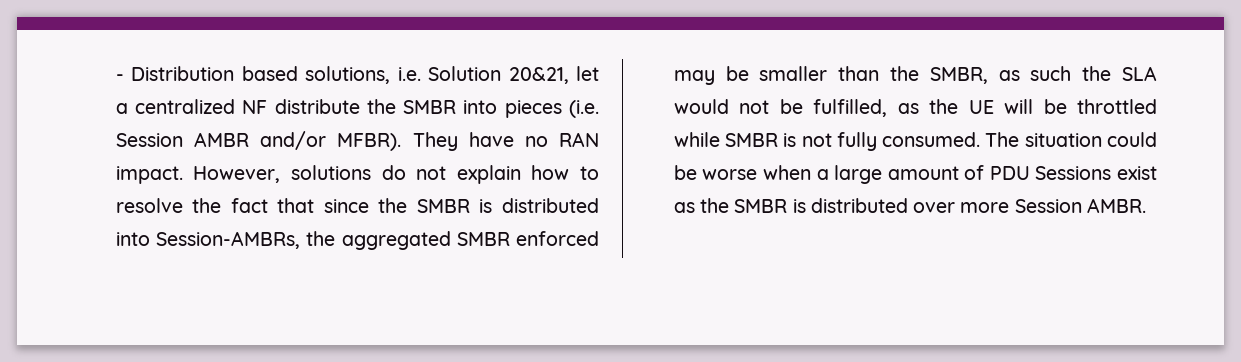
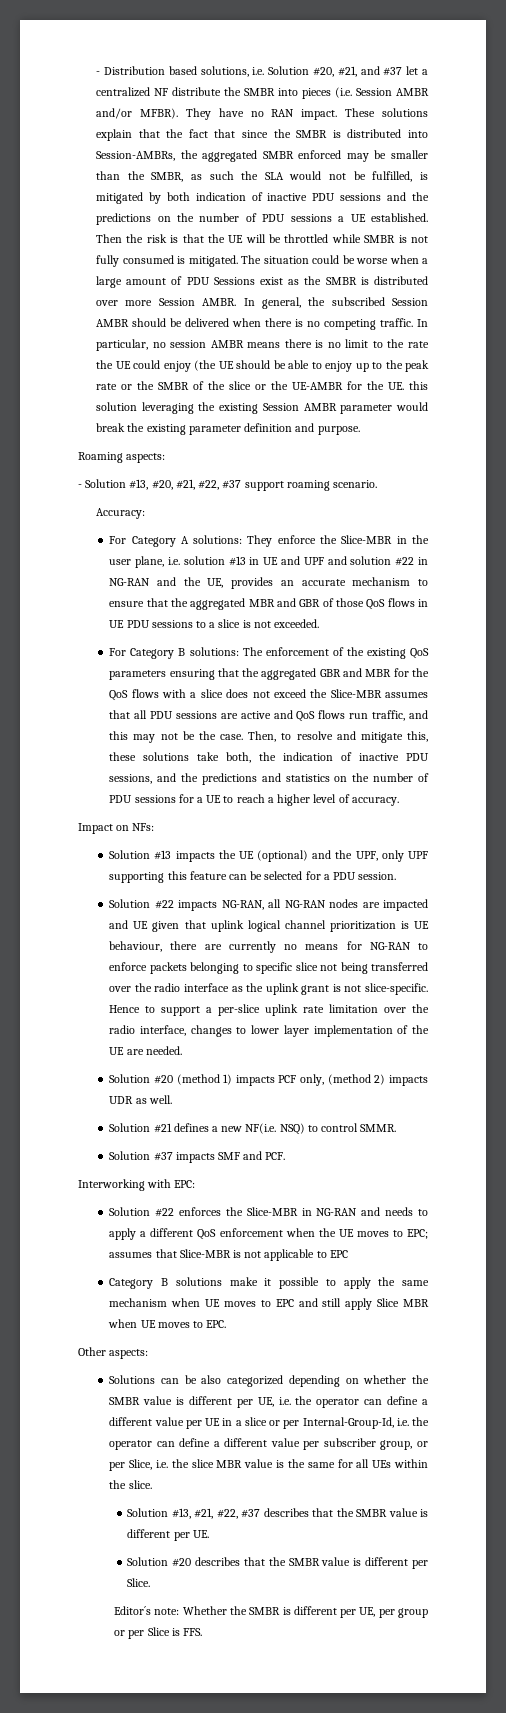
- - Distribution based solutions, i.e. Solution 20&21, let a centralized NF distribute the SMBR into pieces (i.e. Session AMBR and/or MFBR).
+ - Distribution based solutions, i.e. Solution #20, #21, and #37 let a centralized NF distribute the SMBR into pieces (i.e. Session AMBR and/or MFBR).
- However, solutions do not explain how to resolve the fact that since the SMBR is distributed into Session-AMBRs, the aggregated SMBR enforced may be smaller than the SMBR, as such the SLA would not be fulfilled, as the UE will be throttled while SMBR is not fully consumed.
+ These solutions explain that the fact that since the SMBR is distributed into Session-AMBRs, the aggregated SMBR enforced may be smaller than the SMBR, as such the SLA would not be fulfilled, is mitigated by both indication of inactive PDU sessions and the predictions on the number of PDU sessions a UE established. Then the risk is that the UE will be throttled while SMBR is not fully consumed is mitigated.
+ In general, the subscribed Session AMBR should be delivered when there is no competing traffic. In particular, no session AMBR means there is no limit to the rate the UE could enjoy (the UE should be able to enjoy up to the peak rate or the SMBR of the slice or the UE-AMBR for the UE. this solution leveraging the existing Session AMBR parameter would break the existing parameter definition and purpose.
+ Roaming aspects:
+ - Solution #13, #20, #21, #22, #37 support roaming scenario.
+ Accuracy:
+ For Category A solutions: They enforce the Slice-MBR in the user plane, i.e. solution #13 in UE and UPF and solution #22 in NG-RAN and the UE, provides an accurate mechanism to ensure that the aggregated MBR and GBR of those QoS flows in UE PDU sessions to a slice is not exceeded.
+ For Category B solutions: The enforcement of the existing QoS parameters ensuring that the aggregated GBR and MBR for the QoS flows with a slice does not exceed the Slice-MBR assumes that all PDU sessions are active and QoS flows run traffic, and this may not be the case. Then, to resolve and mitigate this, these solutions take both, the indication of inactive PDU sessions, and the predictions and statistics on the number of PDU sessions for a UE to reach a higher level of accuracy.
+ Impact on NFs:
+ Solution #13 impacts the UE (optional) and the UPF, only UPF supporting this feature can be selected for a PDU session.
+ Solution #22 impacts NG-RAN, all NG-RAN nodes are impacted and UE given that uplink logical channel prioritization is UE behaviour, there are currently no means for NG-RAN to enforce packets belonging to specific slice not being transferred over the radio interface as the uplink grant is not slice-specific. Hence to support a per-slice uplink rate limitation over the radio interface, changes to lower layer implementation of the UE are needed.
+ Solution #20 (method 1) impacts PCF only, (method 2) impacts UDR as well.
+ Solution #21 defines a new NF(i.e. NSQ) to control SMMR.
+ Solution #37 impacts SMF and PCF.
+ Interworking with EPC:
+ Solution #22 enforces the Slice-MBR in NG-RAN and needs to apply a different QoS enforcement when the UE moves to EPC; assumes that Slice-MBR is not applicable to EPC
+ Category B solutions make it possible to apply the same mechanism when UE moves to EPC and still apply Slice MBR when UE moves to EPC.
+ Other aspects:
+ Solutions can be also categorized depending on whether the SMBR value is different per UE, i.e. the operator can define a different value per UE in a slice or per Internal-Group-Id, i.e. the operator can define a different value per subscriber group, or per Slice, i.e. the slice MBR value is the same for all UEs within the slice.
+ Solution #13, #21, #22, #37 describes that the SMBR value is different per UE.
+ Solution #20 describes that the SMBR value is different per Slice.
+ Editor´s note: Whether the SMBR is different per UE, per group or per Slice is FFS.

